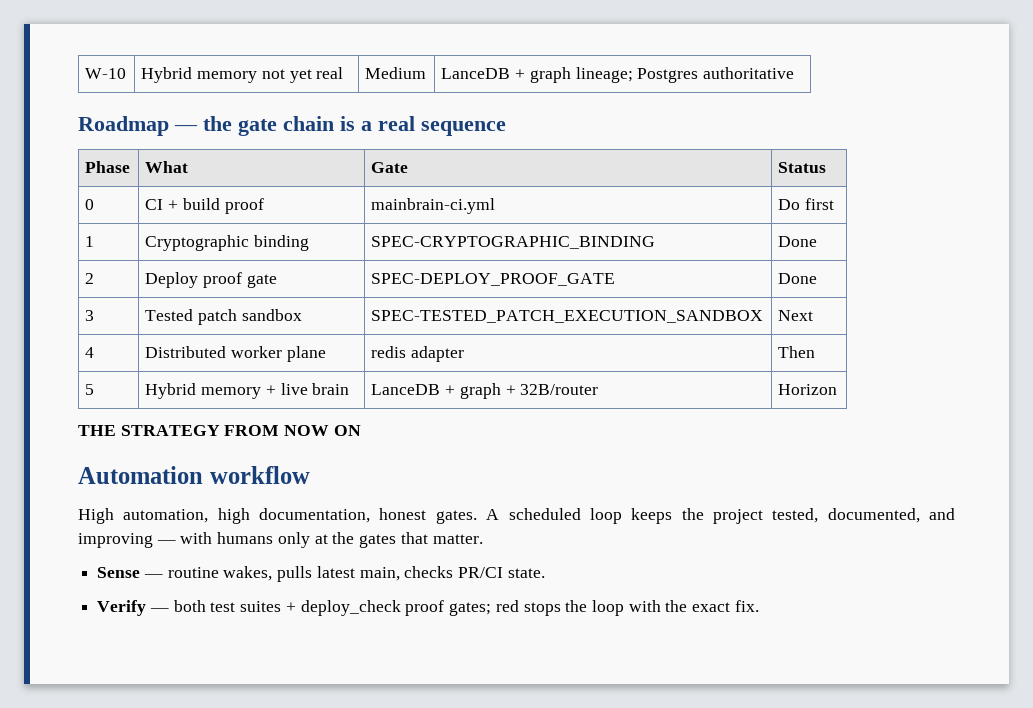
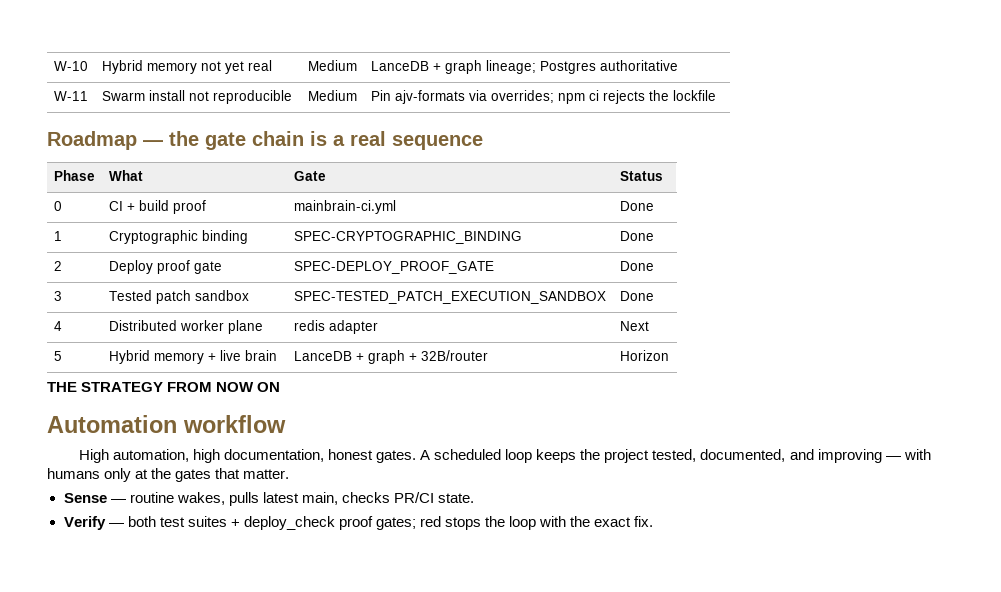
+ W-11 | Swarm install not reproducible | Medium | Pin ajv-formats via overrides; npm ci rejects the lockfile
- 0 | CI + build proof | mainbrain-ci.yml | Do first
+ 0 | CI + build proof | mainbrain-ci.yml | Done
- 3 | Tested patch sandbox | SPEC-TESTED_PATCH_EXECUTION_SANDBOX | Next
+ 3 | Tested patch sandbox | SPEC-TESTED_PATCH_EXECUTION_SANDBOX | Done
- 4 | Distributed worker plane | redis adapter | Then
+ 4 | Distributed worker plane | redis adapter | Next

